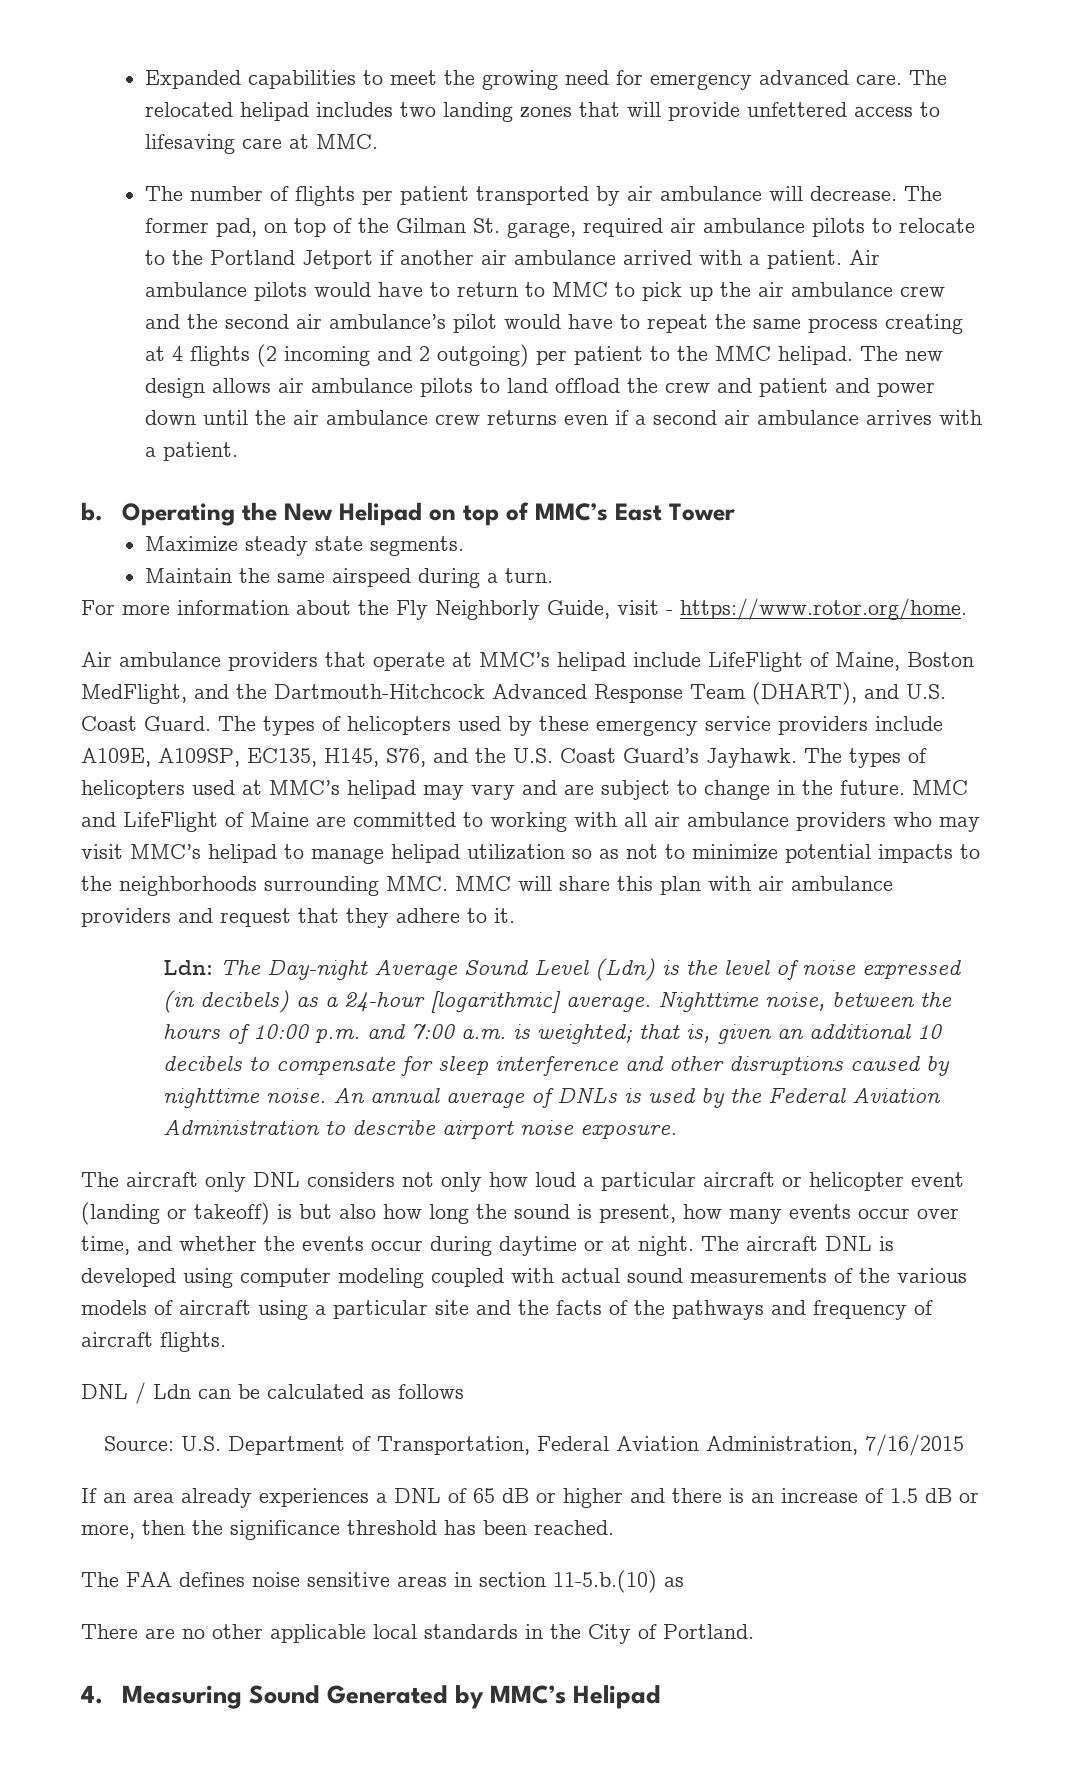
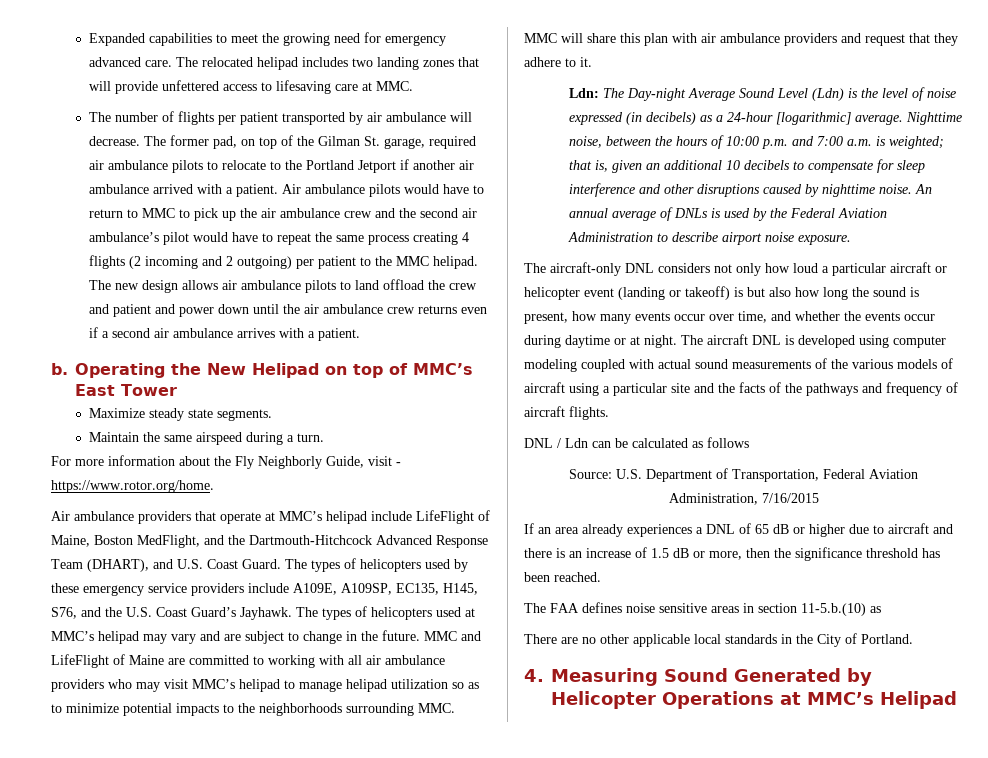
- Air ambulance pilots would have to return to MMC to pick up the air ambulance crew and the second air ambulance’s pilot would have to repeat the same process creating at 4 flights (2 incoming and 2 outgoing) per patient to the MMC helipad.
+ Air ambulance pilots would have to return to MMC to pick up the air ambulance crew and the second air ambulance’s pilot would have to repeat the same process creating 4 flights (2 incoming and 2 outgoing) per patient to the MMC helipad.
- MMC and LifeFlight of Maine are committed to working with all air ambulance providers who may visit MMC’s helipad to manage helipad utilization so as not to minimize potential impacts to the neighborhoods surrounding MMC. MMC will share this plan with air ambulance providers and request that they adhere to it.
+ MMC and LifeFlight of Maine are committed to working with all air ambulance providers who may visit MMC’s helipad to manage helipad utilization so as to minimize potential impacts to the neighborhoods surrounding MMC. MMC will share this plan with air ambulance providers and request that they adhere to it.
- The aircraft only DNL considers not only how loud a particular aircraft or helicopter event (landing or takeoff) is but also how long the sound is present, how many events occur over time, and whether the events occur during daytime or at night.
+ The aircraft-only DNL considers not only how loud a particular aircraft or helicopter event (landing or takeoff) is but also how long the sound is present, how many events occur over time, and whether the events occur during daytime or at night.
- If an area already experiences a DNL of 65 dB or higher and there is an increase of 1.5 dB or more, then the significance threshold has been reached.
+ If an area already experiences a DNL of 65 dB or higher due to aircraft and there is an increase of 1.5 dB or more, then the significance threshold has been reached.
- 4. Measuring Sound Generated by MMC’s Helipad
+ 4. Measuring Sound Generated by Helicopter Operations at MMC’s Helipad

